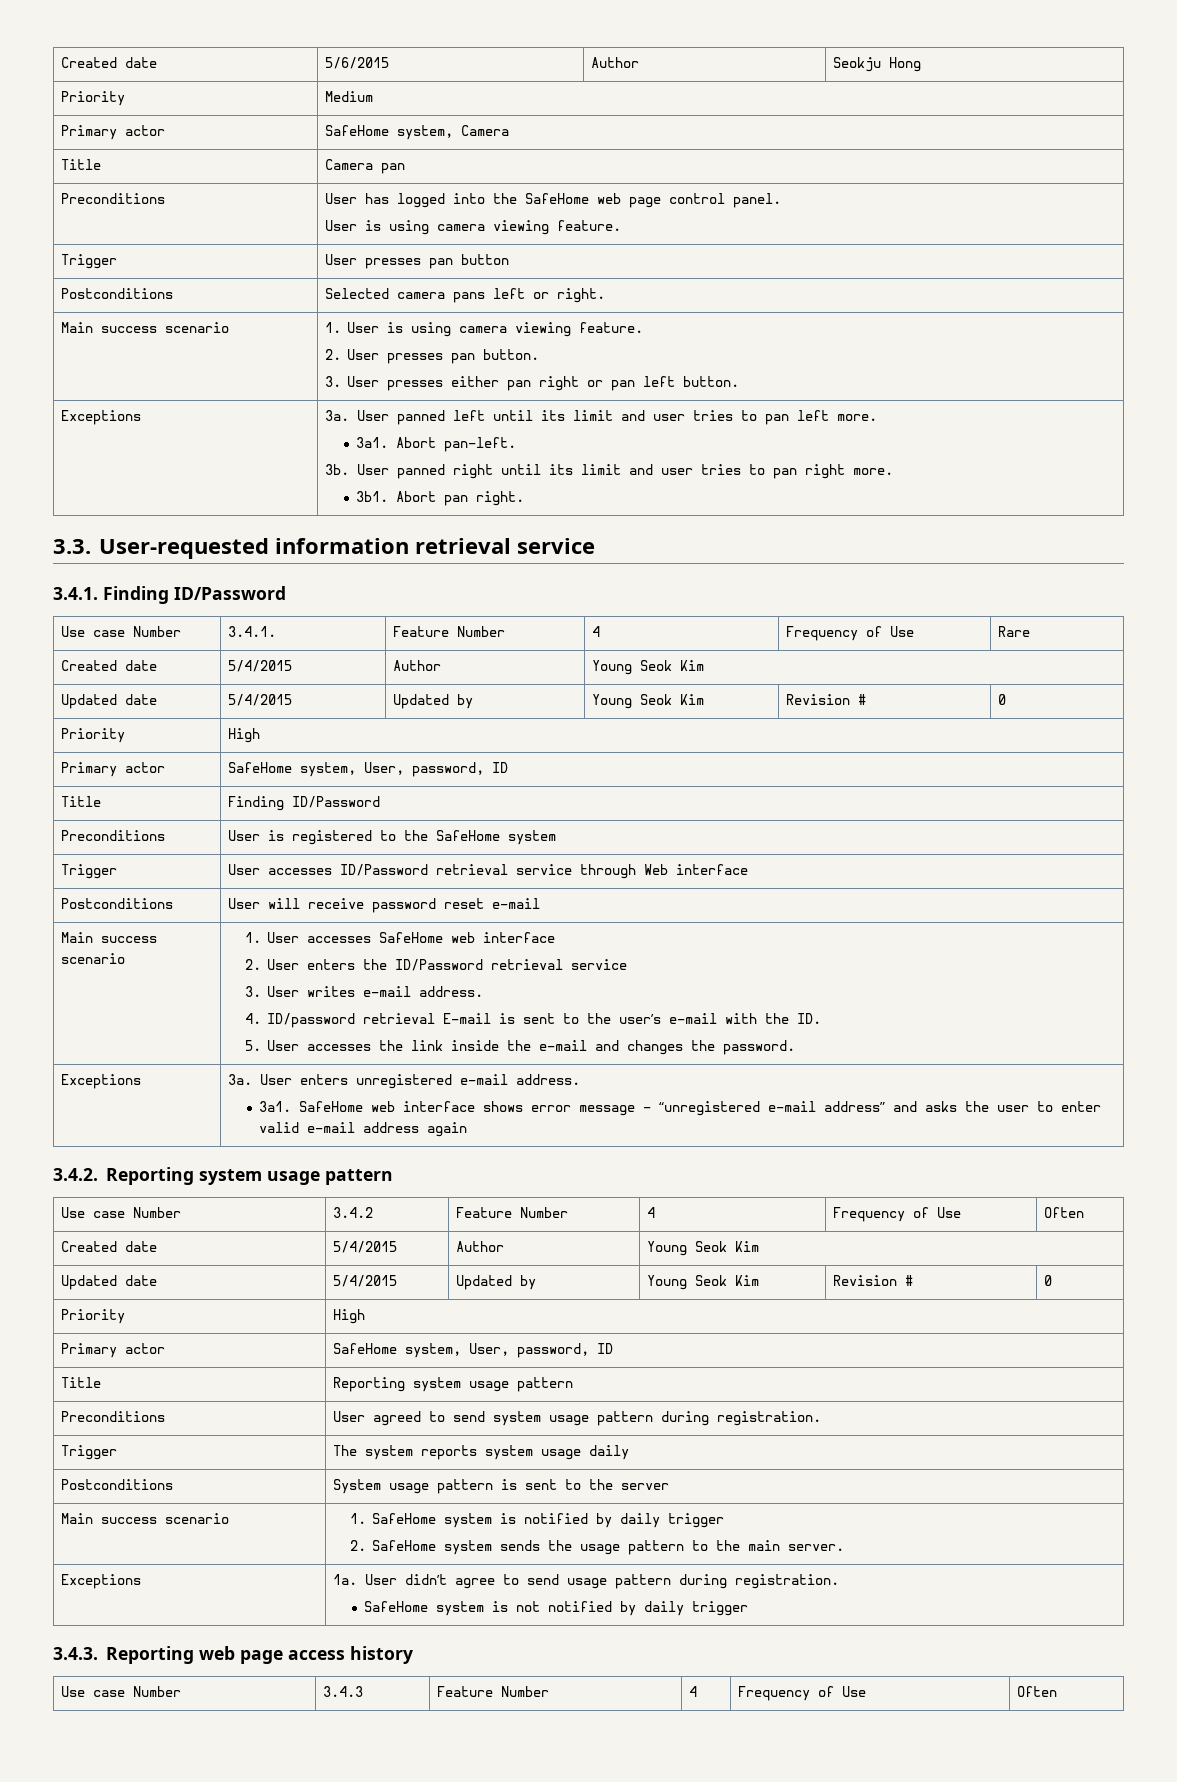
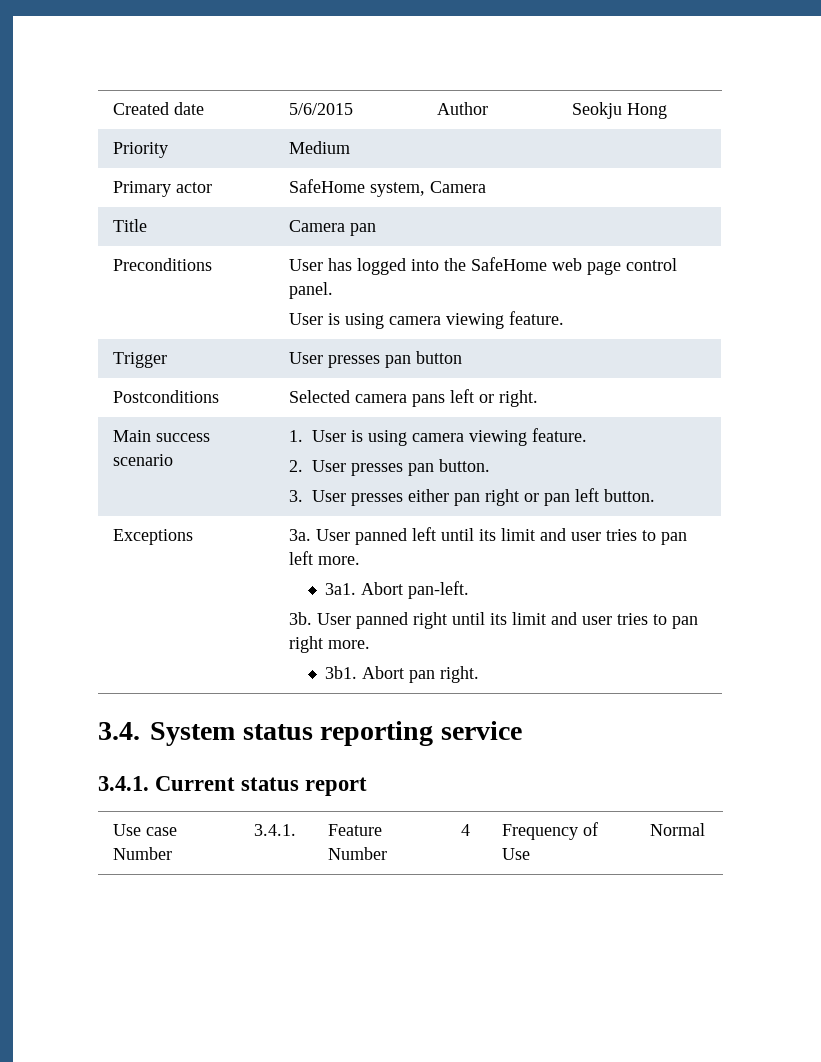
- 3.3. User-requested information retrieval service
+ 3.4. System status reporting service
- 3.4.1. Finding ID/Password
+ 3.4.1. Current status report
- Use case Number | 3.4.1. | Feature Number | 4 | Frequency of Use | Rare
- Created date | 5/4/2015 | Author | Young Seok Kim
- Updated date | 5/4/2015 | Updated by | Young Seok Kim | Revision # | 0
- Priority | High
- Primary actor | SafeHome system, User, password, ID
- Title | Finding ID/Password
- Preconditions | User is registered to the SafeHome system
- Trigger | User accesses ID/Password retrieval service through Web interface
- Postconditions | User will receive password reset e-mail
- Main success scenario | 1. User accesses SafeHome web interface
- 2. User enters the ID/Password retrieval service
- 3. User writes e-mail address.
- 4. ID/password retrieval E-mail is sent to the user’s e-mail with the ID.
- 5. User accesses the link inside the e-mail and changes the password.
- Exceptions | 3a. User enters unregistered e-mail address.
- 3a1. SafeHome web interface shows error message – “unregistered e-mail address” and asks the user to enter valid e-mail address again
- 3.4.2. Reporting system usage pattern
- Use case Number | 3.4.2 | Feature Number | 4 | Frequency of Use | Often
- Created date | 5/4/2015 | Author | Young Seok Kim
- Updated date | 5/4/2015 | Updated by | Young Seok Kim | Revision # | 0
- Priority | High
- Primary actor | SafeHome system, User, password, ID
- Title | Reporting system usage pattern
- Preconditions | User agreed to send system usage pattern during registration.
- Trigger | The system reports system usage daily
- Postconditions | System usage pattern is sent to the server
- Main success scenario | 1. SafeHome system is notified by daily trigger
- 2. SafeHome system sends the usage pattern to the main server.
- Exceptions | 1a. User didn’t agree to send usage pattern during registration.
- SafeHome system is not notified by daily trigger
- 3.4.3. Reporting web page access history
- Use case Number | 3.4.3 | Feature Number | 4 | Frequency of Use | Often
+ Use case Number | 3.4.1. | Feature Number | 4 | Frequency of Use | Normal

